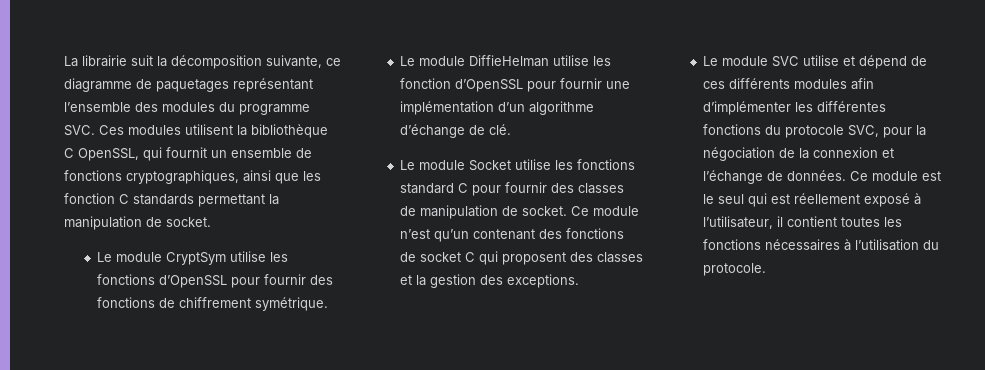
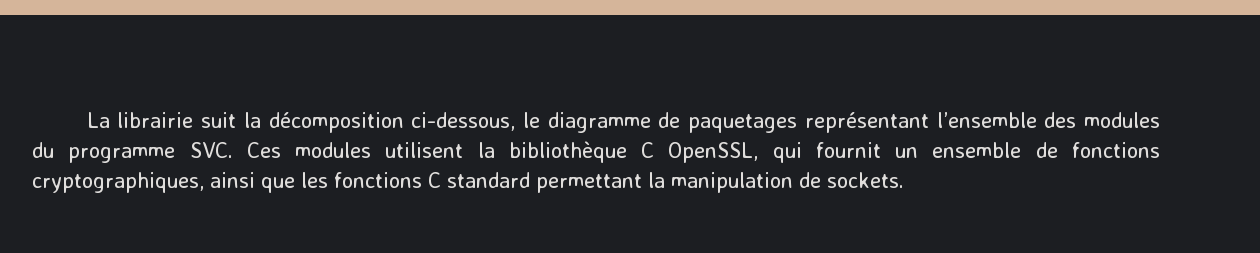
- La librairie suit la décomposition suivante, ce diagramme de paquetages représentant l’ensemble des modules du programme SVC. Ces modules utilisent la bibliothèque C OpenSSL, qui fournit un ensemble de fonctions cryptographiques, ainsi que les fonction C standards permettant la manipulation de socket.
- Le module CryptSym utilise les fonctions d’OpenSSL pour fournir des fonctions de chiffrement symétrique.
- Le module DiffieHelman utilise les fonction d’OpenSSL pour fournir une implémentation d’un algorithme d’échange de clé.
- Le module Socket utilise les fonctions standard C pour fournir des classes de manipulation de socket. Ce module n’est qu’un contenant des fonctions de socket C qui proposent des classes et la gestion des exceptions.
- Le module SVC utilise et dépend de ces différents modules afin d’implémenter les différentes fonctions du protocole SVC, pour la négociation de la connexion et l’échange de données. Ce module est le seul qui est réellement exposé à l’utilisateur, il contient toutes les fonctions nécessaires à l’utilisation du protocole.
+ La librairie suit la décomposition ci-dessous, le diagramme de paquetages représentant l’ensemble des modules du programme SVC. Ces modules utilisent la bibliothèque C OpenSSL, qui fournit un ensemble de fonctions cryptographiques, ainsi que les fonctions C standard permettant la manipulation de sockets.

